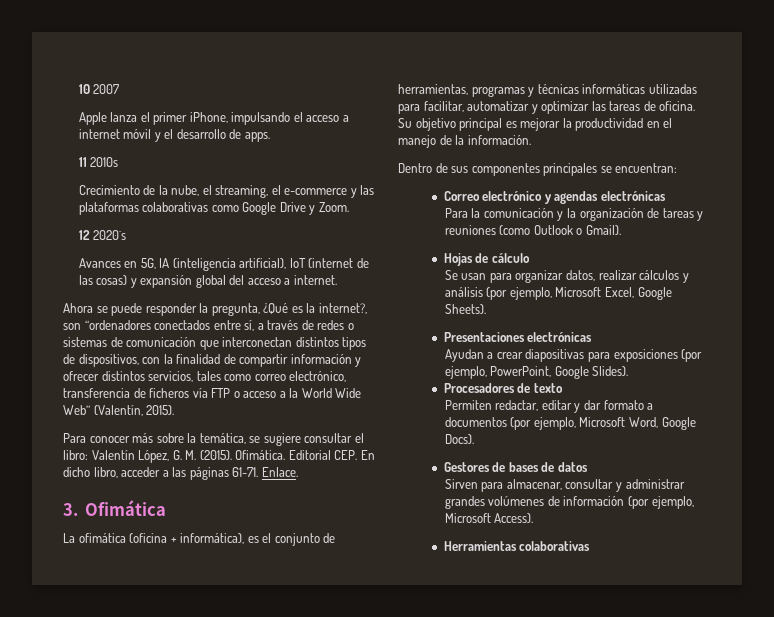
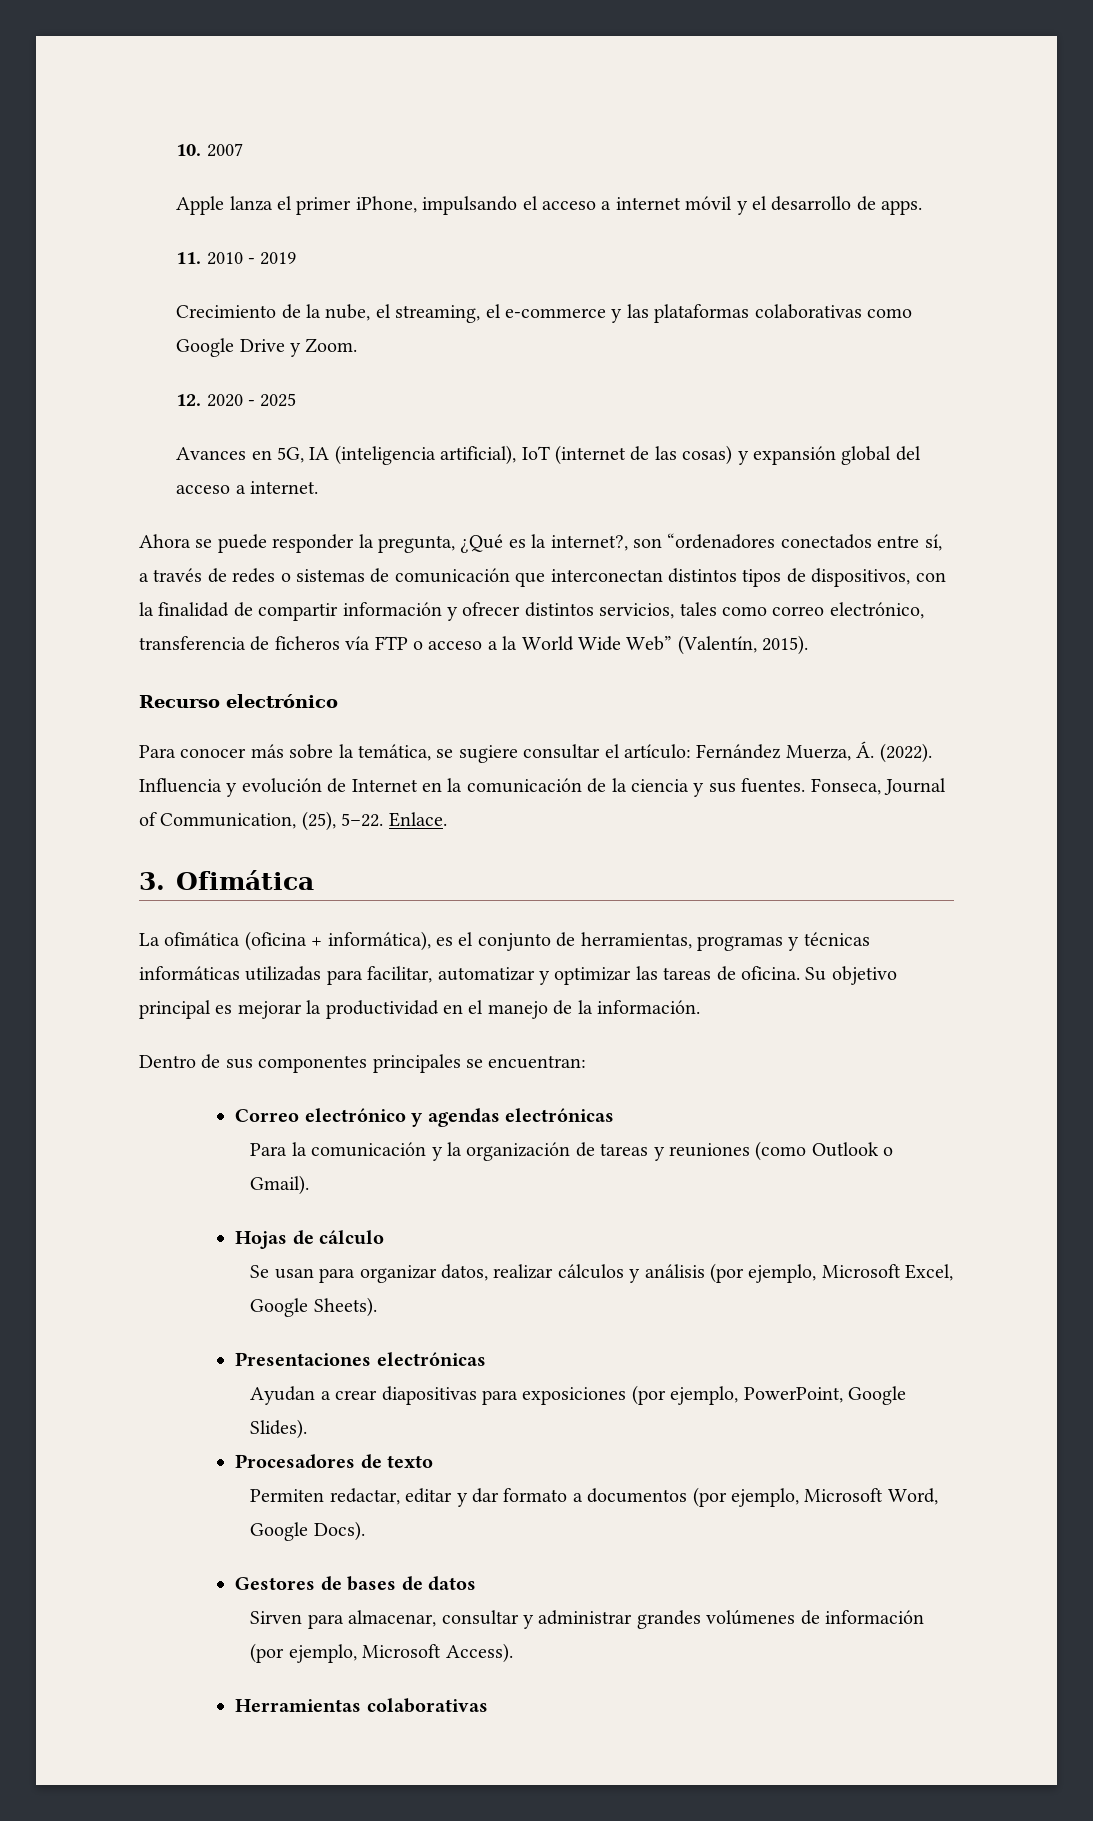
- 10 2007
+ 10. 2007
- 11 2010s
+ 11. 2010 - 2019
- 12 2020´s
+ 12. 2020 - 2025
+ Recurso electrónico
- Para conocer más sobre la temática, se sugiere consultar el libro: Valentín López, G. M. (2015). Ofimática. Editorial CEP. En dicho libro, acceder a las páginas 61-71.
+ Para conocer más sobre la temática, se sugiere consultar el artículo: Fernández Muerza, Á. (2022). Influencia y evolución de Internet en la comunicación de la ciencia y sus fuentes. Fonseca, Journal of Communication, (25), 5–22.

